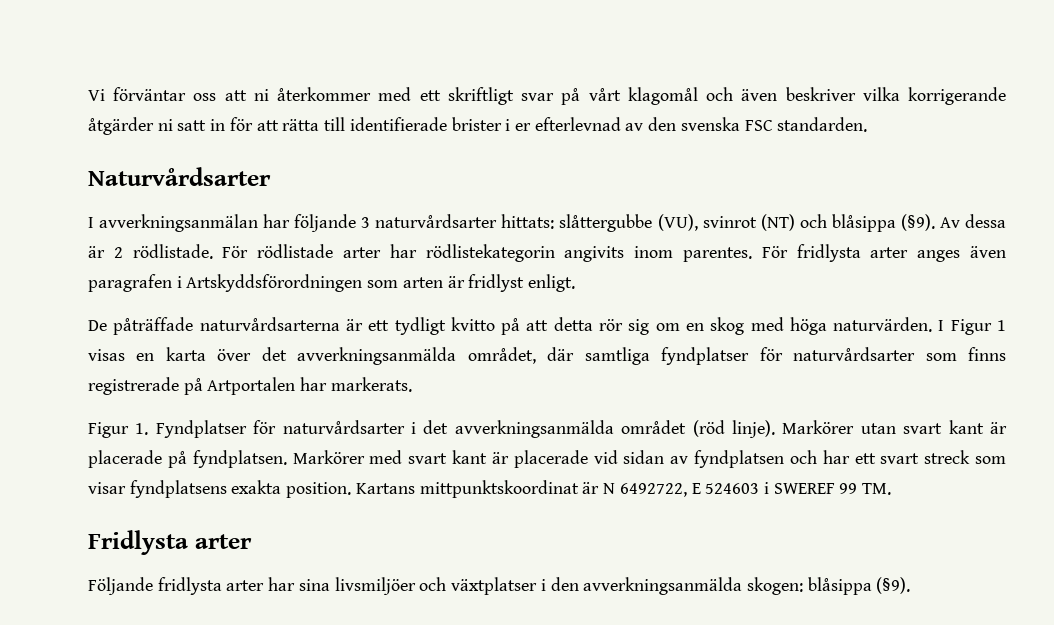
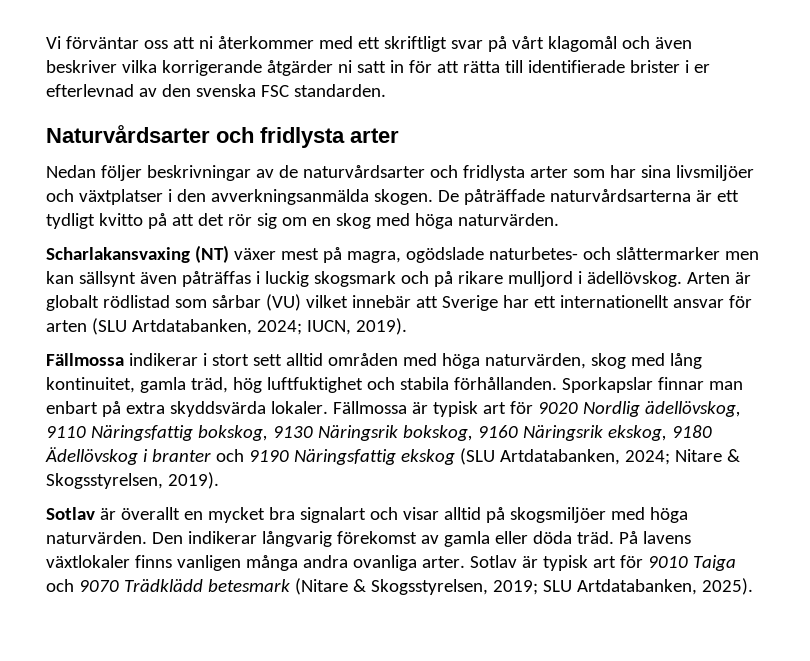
- Naturvårdsarter
- I avverkningsanmälan har följande 3 naturvårdsarter hittats: slåttergubbe (VU), svinrot (NT) och blåsippa (§9). Av dessa är 2 rödlistade. För rödlistade arter har rödlistekategorin angivits inom parentes. För fridlysta arter anges även paragrafen i Artskyddsförordningen som arten är fridlyst enligt.
- De påträffade naturvårdsarterna är ett tydligt kvitto på att detta rör sig om en skog med höga naturvärden. I Figur 1 visas en karta över det avverkningsanmälda området, där samtliga fyndplatser för naturvårdsarter som finns registrerade på Artportalen har markerats.
- Figur 1. Fyndplatser för naturvårdsarter i det avverkningsanmälda området (röd linje). Markörer utan svart kant är placerade på fyndplatsen. Markörer med svart kant är placerade vid sidan av fyndplatsen och har ett svart streck som visar fyndplatsens exakta position. Kartans mittpunktskoordinat är N 6492722, E 524603 i SWEREF 99 TM.
- Fridlysta arter
- Följande fridlysta arter har sina livsmiljöer och växtplatser i den avverkningsanmälda skogen: blåsippa (§9).
+ Naturvårdsarter och fridlysta arter
+ Nedan följer beskrivningar av de naturvårdsarter och fridlysta arter som har sina livsmiljöer och växtplatser i den avverkningsanmälda skogen. De påträffade naturvårdsarterna är ett tydligt kvitto på att det rör sig om en skog med höga naturvärden.
+ Scharlakansvaxing (NT) växer mest på magra, ogödslade naturbetes- och slåttermarker men kan sällsynt även påträffas i luckig skogsmark och på rikare mulljord i ädellövskog. Arten är globalt rödlistad som sårbar (VU) vilket innebär att Sverige har ett internationellt ansvar för arten (SLU Artdatabanken, 2024; IUCN, 2019).
+ Fällmossa indikerar i stort sett alltid områden med höga naturvärden, skog med lång kontinuitet, gamla träd, hög luftfuktighet och stabila förhållanden. Sporkapslar finnar man enbart på extra skyddsvärda lokaler. Fällmossa är typisk art för 9020 Nordlig ädellövskog, 9110 Näringsfattig bokskog, 9130 Näringsrik bokskog, 9160 Näringsrik ekskog, 9180 Ädellövskog i branter och 9190 Näringsfattig ekskog (SLU Artdatabanken, 2024; Nitare & Skogsstyrelsen, 2019).
+ Sotlav är överallt en mycket bra signalart och visar alltid på skogsmiljöer med höga naturvärden. Den indikerar långvarig förekomst av gamla eller döda träd. På lavens växtlokaler finns vanligen många andra ovanliga arter. Sotlav är typisk art för 9010 Taiga och 9070 Trädklädd betesmark (Nitare & Skogsstyrelsen, 2019; SLU Artdatabanken, 2025).

